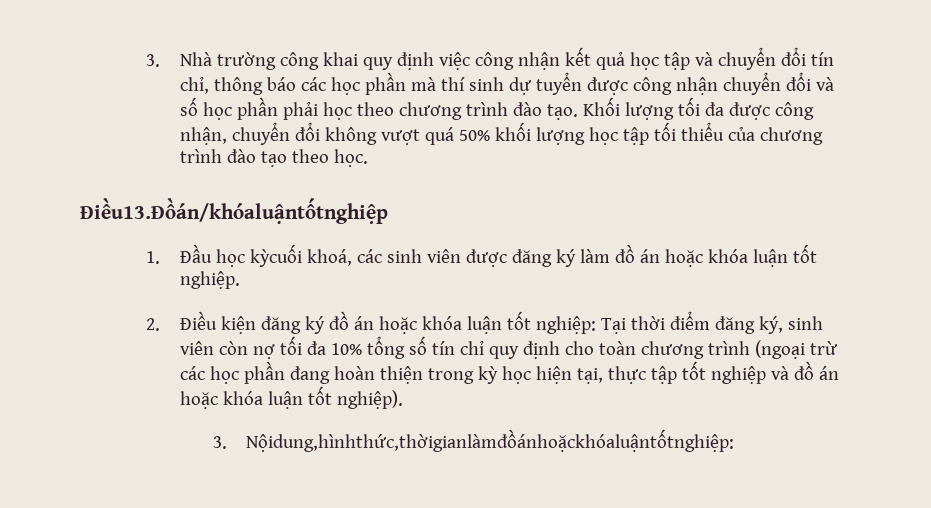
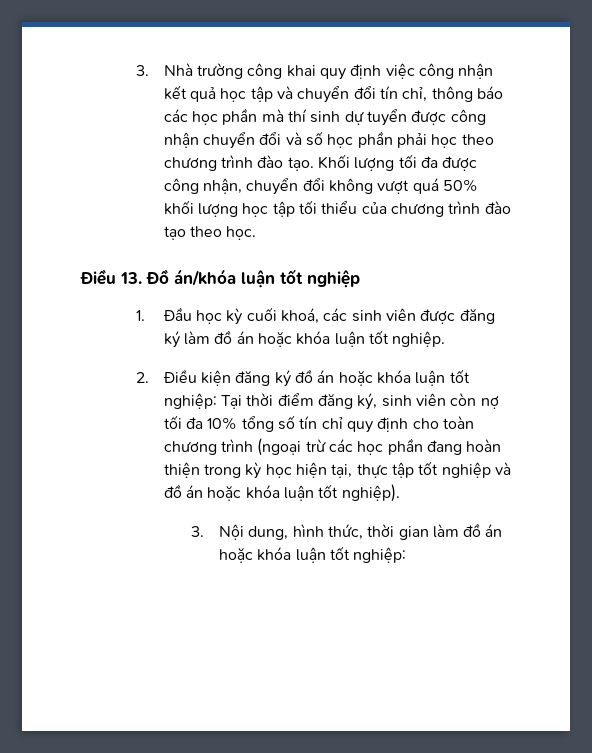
- Điều13.Đồán/khóaluậntốtnghiệp
+ Điều 13. Đồ án/khóa luận tốt nghiệp
- 1. Đầu học kỳcuối khoá, các sinh viên được đăng ký làm đồ án hoặc khóa luận tốt nghiệp.
+ 1. Đầu học kỳ cuối khoá, các sinh viên được đăng ký làm đồ án hoặc khóa luận tốt nghiệp.
- 3. Nộidung,hìnhthức,thờigianlàmđồánhoặckhóaluậntốtnghiệp:
+ 3. Nội dung, hình thức, thời gian làm đồ án hoặc khóa luận tốt nghiệp:

